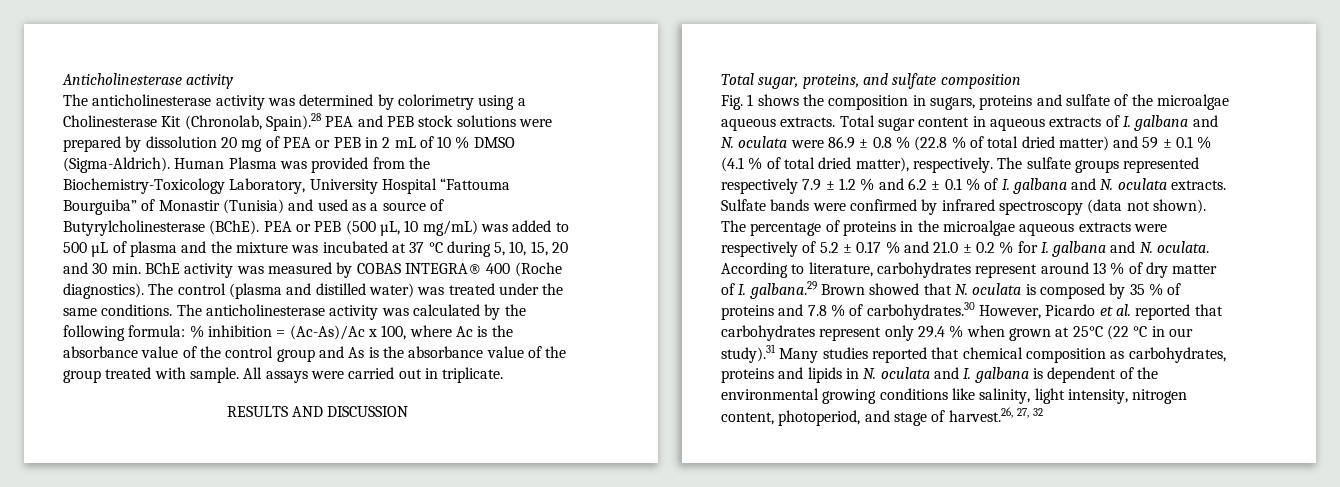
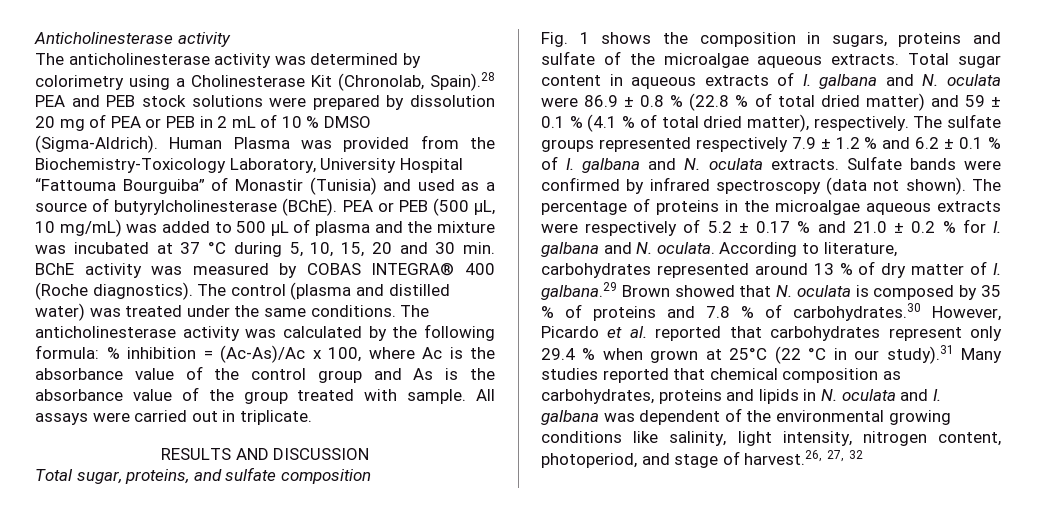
- Human Plasma was provided from the Biochemistry-Toxicology Laboratory, University Hospital “Fattouma Bourguiba” of Monastir (Tunisia) and used as a source of Butyrylcholinesterase (BChE).
+ Human Plasma was provided from the Biochemistry-Toxicology Laboratory, University Hospital “Fattouma Bourguiba” of Monastir (Tunisia) and used as a source of butyrylcholinesterase (BChE).
- According to literature, carbohydrates represent around 13 % of dry matter of I. galbana.29 Brown showed that N. oculata is composed by 35 % of proteins and 7.8 % of carbohydrates.30 However, Picardo et al. reported that carbohydrates represent only 29.4 % when grown at 25°C (22 °C in our study).31 Many studies reported that chemical composition as carbohydrates, proteins and lipids in N. oculata and I. galbana is dependent of the environmental growing conditions like salinity, light intensity, nitrogen content, photoperiod, and stage of harvest.26, 27, 32
+ According to literature, carbohydrates represented around 13 % of dry matter of I. galbana.29 Brown showed that N. oculata is composed by 35 % of proteins and 7.8 % of carbohydrates.30 However, Picardo et al. reported that carbohydrates represent only 29.4 % when grown at 25°C (22 °C in our study).31 Many studies reported that chemical composition as carbohydrates, proteins and lipids in N. oculata and I. galbana was dependent of the environmental growing conditions like salinity, light intensity, nitrogen content, photoperiod, and stage of harvest.26, 27, 32

